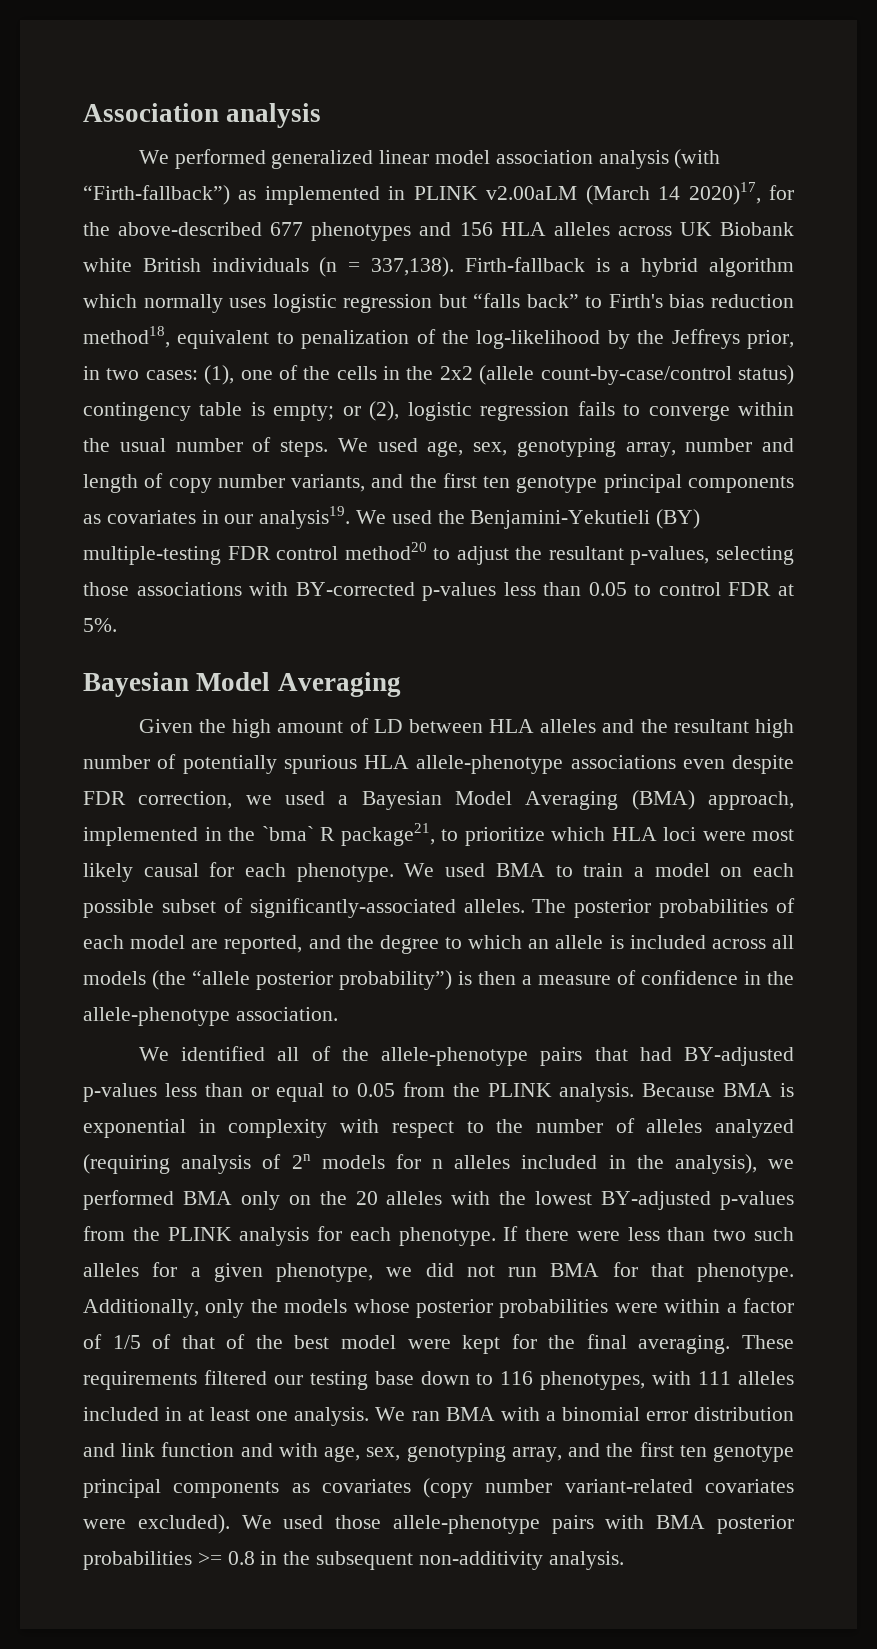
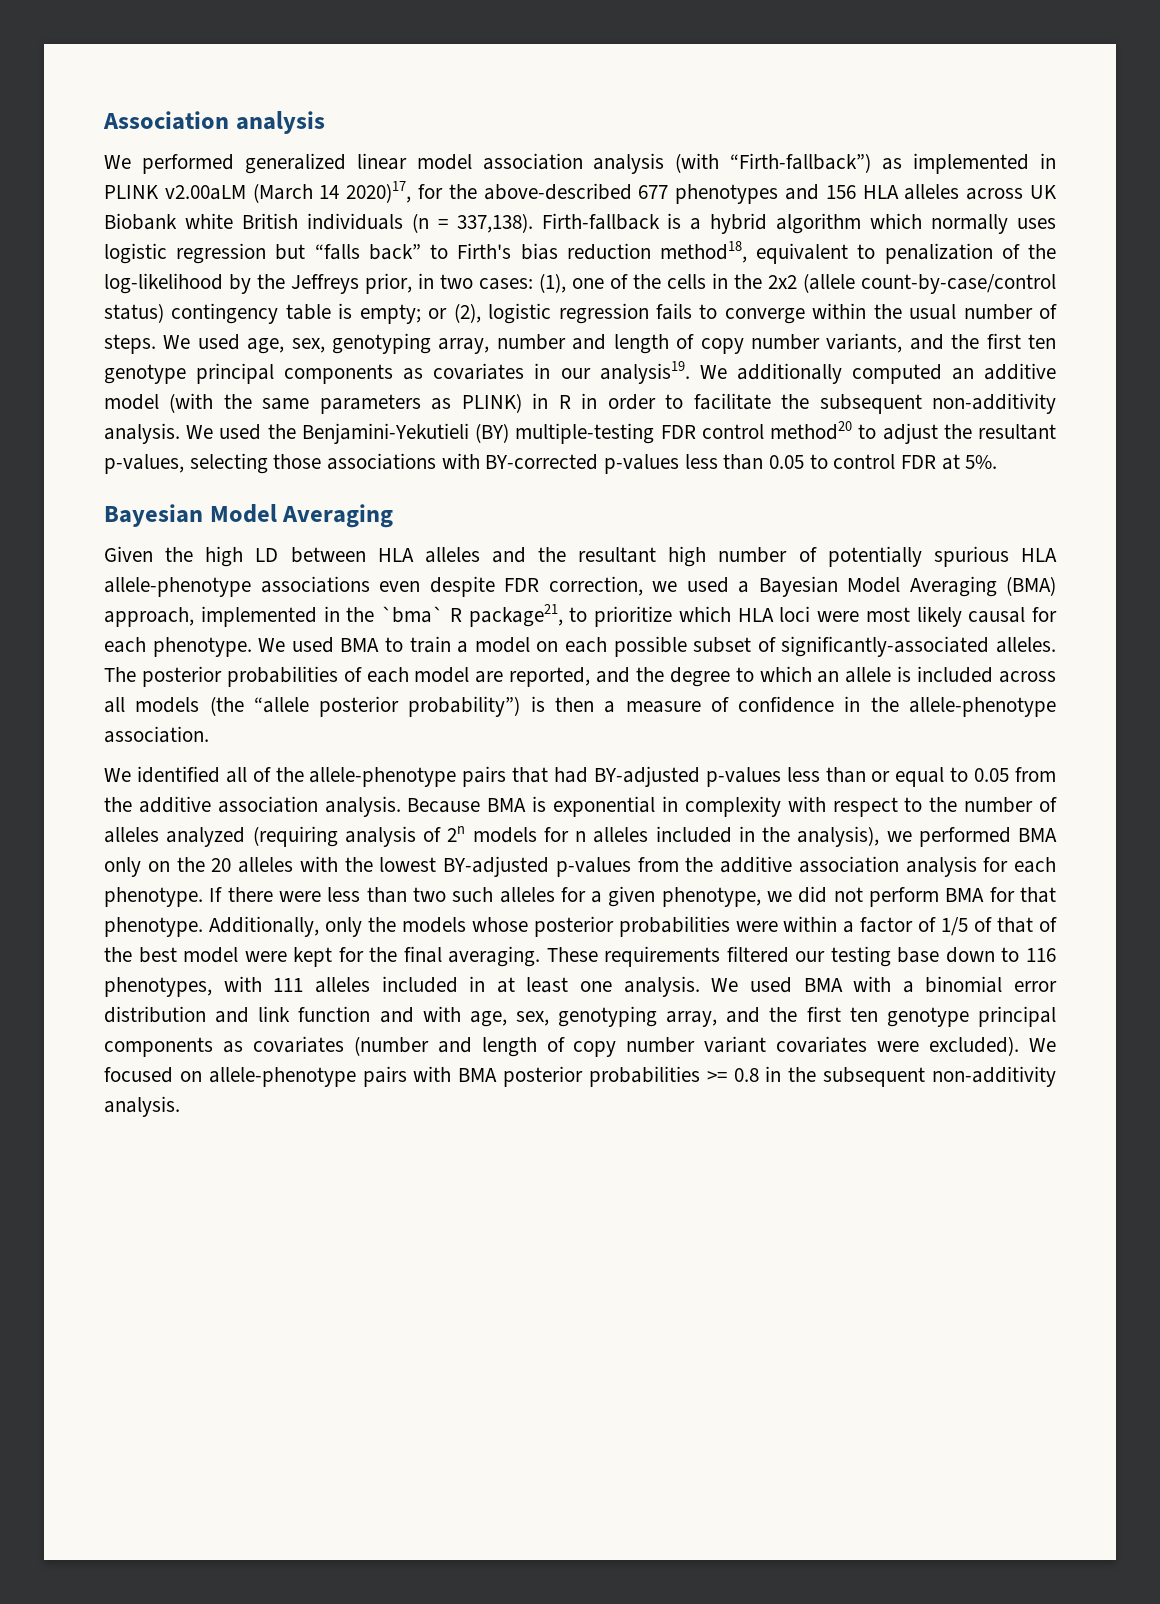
- We used the Benjamini-Yekutieli (BY) multiple-testing FDR control method20 to adjust the resultant p-values, selecting those associations with BY-corrected p-values less than 0.05 to control FDR at 5%.
+ We additionally computed an additive model (with the same parameters as PLINK) in R in order to facilitate the subsequent non-additivity analysis. We used the Benjamini-Yekutieli (BY) multiple-testing FDR control method20 to adjust the resultant p-values, selecting those associations with BY-corrected p-values less than 0.05 to control FDR at 5%.
- Given the high amount of LD between HLA alleles and the resultant high number of potentially spurious HLA allele-phenotype associations even despite FDR correction, we used a Bayesian Model Averaging (BMA) approach, implemented in the `bma` R package21, to prioritize which HLA loci were most likely causal for each phenotype.
+ Given the high LD between HLA alleles and the resultant high number of potentially spurious HLA allele-phenotype associations even despite FDR correction, we used a Bayesian Model Averaging (BMA) approach, implemented in the `bma` R package21, to prioritize which HLA loci were most likely causal for each phenotype.
- We identified all of the allele-phenotype pairs that had BY-adjusted p-values less than or equal to 0.05 from the PLINK analysis.
+ We identified all of the allele-phenotype pairs that had BY-adjusted p-values less than or equal to 0.05 from the additive association analysis.
- Because BMA is exponential in complexity with respect to the number of alleles analyzed (requiring analysis of 2n models for n alleles included in the analysis), we performed BMA only on the 20 alleles with the lowest BY-adjusted p-values from the PLINK analysis for each phenotype.
+ Because BMA is exponential in complexity with respect to the number of alleles analyzed (requiring analysis of 2n models for n alleles included in the analysis), we performed BMA only on the 20 alleles with the lowest BY-adjusted p-values from the additive association analysis for each phenotype.
- If there were less than two such alleles for a given phenotype, we did not run BMA for that phenotype.
+ If there were less than two such alleles for a given phenotype, we did not perform BMA for that phenotype.
- We ran BMA with a binomial error distribution and link function and with age, sex, genotyping array, and the first ten genotype principal components as covariates (copy number variant-related covariates were excluded).
+ We used BMA with a binomial error distribution and link function and with age, sex, genotyping array, and the first ten genotype principal components as covariates (number and length of copy number variant covariates were excluded).
- We used those allele-phenotype pairs with BMA posterior probabilities >= 0.8 in the subsequent non-additivity analysis.
+ We focused on allele-phenotype pairs with BMA posterior probabilities >= 0.8 in the subsequent non-additivity analysis.

